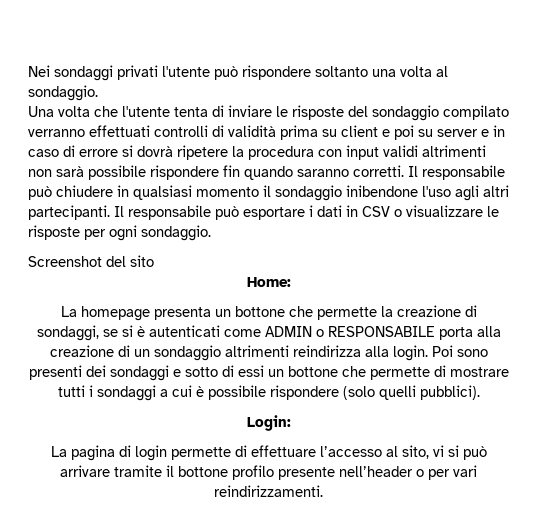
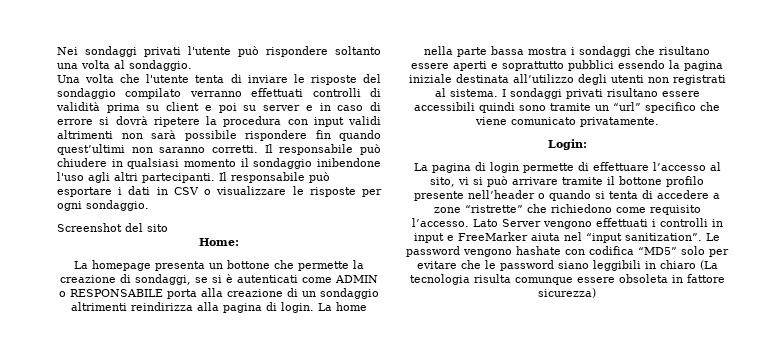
- Una volta che l'utente tenta di inviare le risposte del sondaggio compilato verranno effettuati controlli di validità prima su client e poi su server e in caso di errore si dovrà ripetere la procedura con input validi altrimenti non sarà possibile rispondere fin quando saranno corretti.
+ Una volta che l'utente tenta di inviare le risposte del sondaggio compilato verranno effettuati controlli di validità prima su client e poi su server e in caso di errore si dovrà ripetere la procedura con input validi altrimenti non sarà possibile rispondere fin quando quest’ultimi non saranno corretti.
- La homepage presenta un bottone che permette la creazione di sondaggi, se si è autenticati come ADMIN o RESPONSABILE porta alla creazione di un sondaggio altrimenti reindirizza alla login. Poi sono presenti dei sondaggi e sotto di essi un bottone che permette di mostrare tutti i sondaggi a cui è possibile rispondere (solo quelli pubblici).
+ La homepage presenta un bottone che permette la creazione di sondaggi, se si è autenticati come ADMIN o RESPONSABILE porta alla creazione di un sondaggio altrimenti reindirizza alla pagina di login. La home nella parte bassa mostra i sondaggi che risultano essere aperti e soprattutto pubblici essendo la pagina iniziale destinata all’utilizzo degli utenti non registrati al sistema. I sondaggi privati risultano essere accessibili quindi sono tramite un “url” specifico che viene comunicato privatamente.
- La pagina di login permette di effettuare l’accesso al sito, vi si può arrivare tramite il bottone profilo presente nell’header o per vari reindirizzamenti.
+ La pagina di login permette di effettuare l’accesso al sito, vi si può arrivare tramite il bottone profilo presente nell’header o quando si tenta di accedere a zone “ristrette” che richiedono come requisito l’accesso. Lato Server vengono effettuati i controlli in input e FreeMarker aiuta nel “input sanitization”. Le password vengono hashate con codifica “MD5” solo per evitare che le password siano leggibili in chiaro (La tecnologia risulta comunque essere obsoleta in fattore sicurezza)

